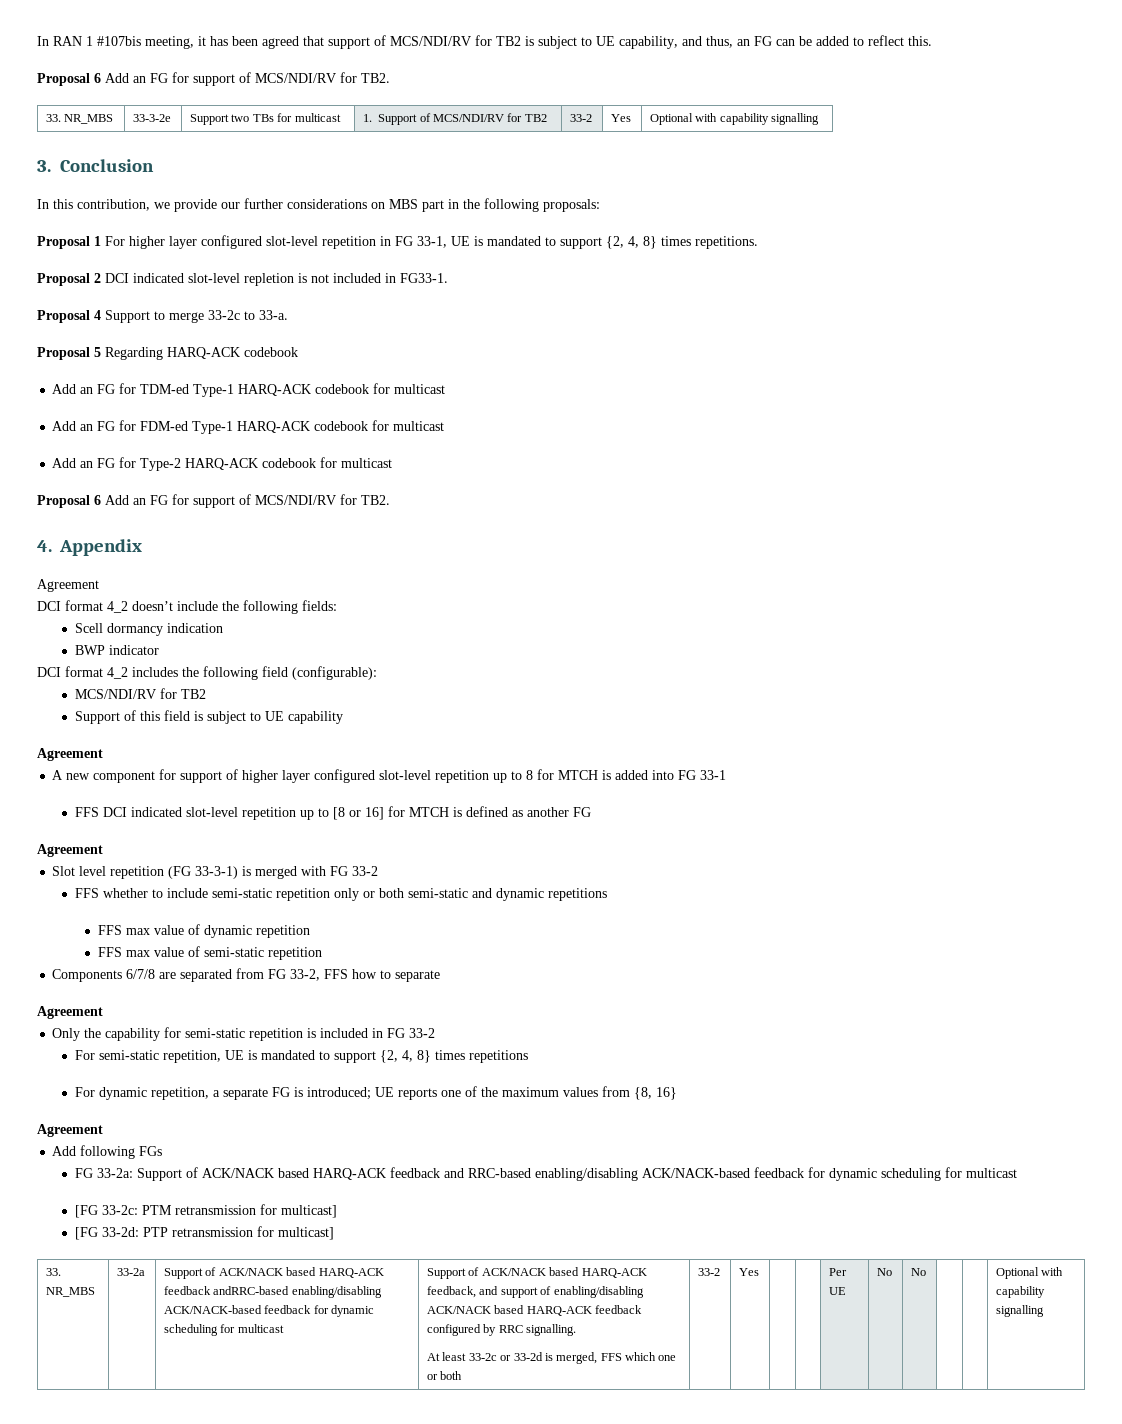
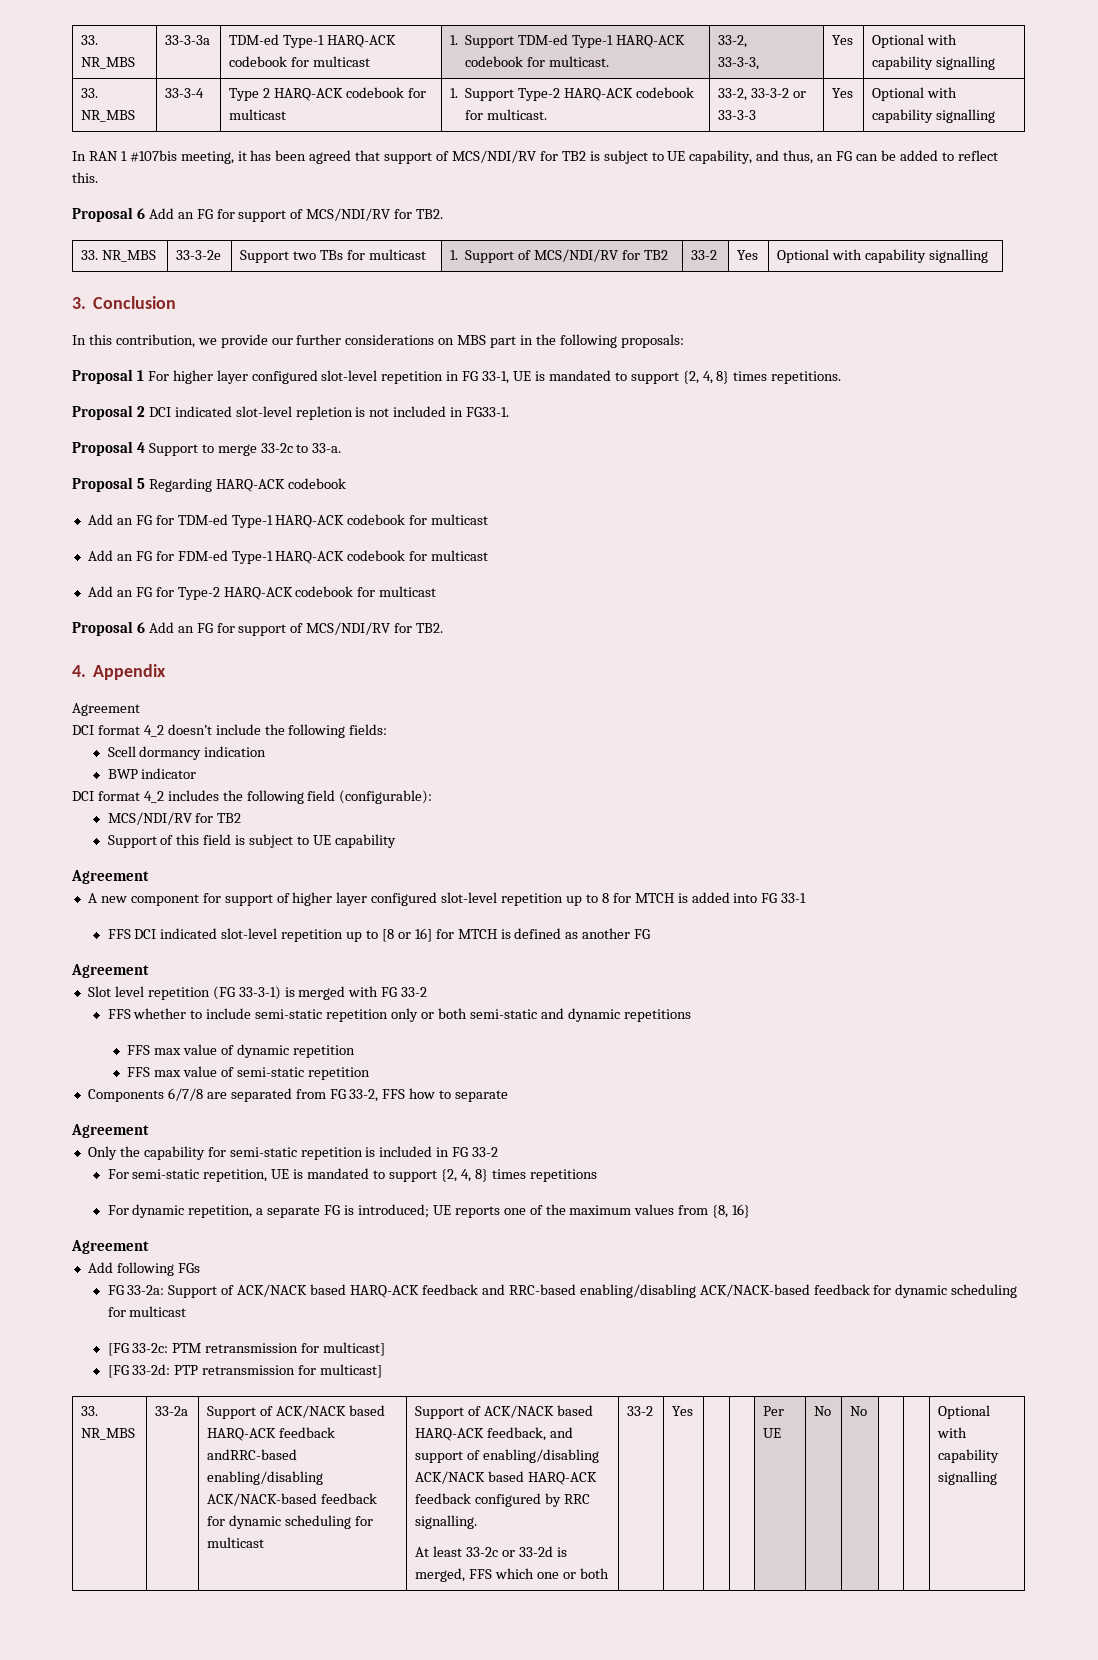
+ 33. NR_MBS | 33-3-3a | TDM-ed Type-1 HARQ-ACK codebook for multicast | 1. Support TDM-ed Type-1 HARQ-ACK codebook for multicast. | 33-2,
+ 33-3-3, | Yes | Optional with capability signalling
+ 33. NR_MBS | 33-3-4 | Type 2 HARQ-ACK codebook for multicast | 1. Support Type-2 HARQ-ACK codebook for multicast. | 33-2, 33-3-2 or 33-3-3 | Yes | Optional with capability signalling

